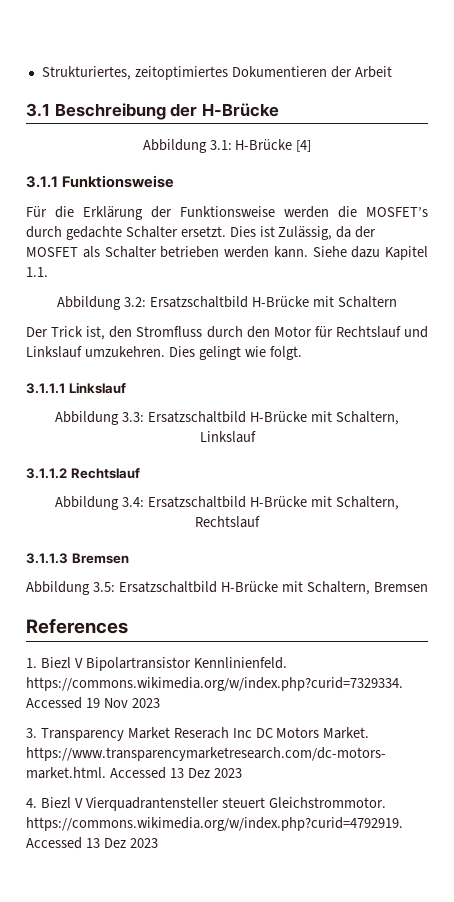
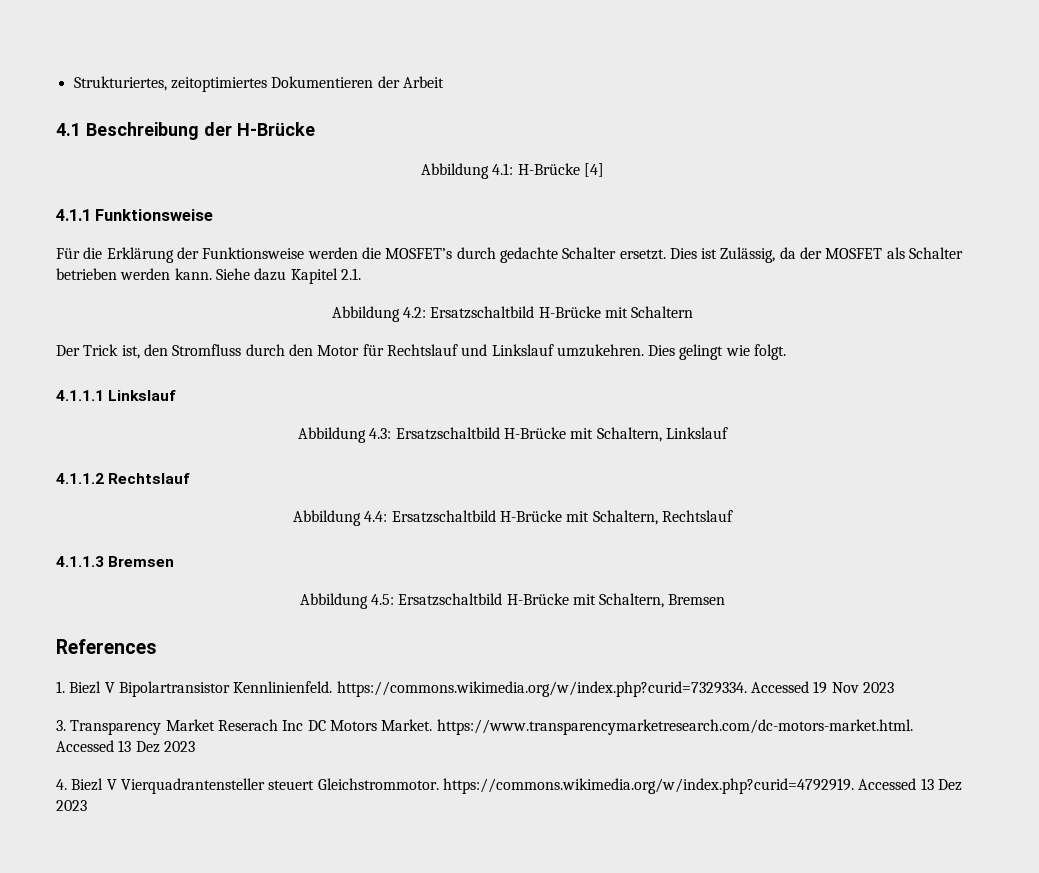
- 3.1 Beschreibung der H-Brücke
+ 4.1 Beschreibung der H-Brücke
- Abbildung 3.1: H-Brücke [4]
+ Abbildung 4.1: H-Brücke [4]
- 3.1.1 Funktionsweise
+ 4.1.1 Funktionsweise
- Siehe dazu Kapitel 1.1.
- Abbildung 3.2: Ersatzschaltbild H-Brücke mit Schaltern
+ Siehe dazu Kapitel 2.1.
+ Abbildung 4.2: Ersatzschaltbild H-Brücke mit Schaltern
- 3.1.1.1 Linkslauf
+ 4.1.1.1 Linkslauf
- Abbildung 3.3: Ersatzschaltbild H-Brücke mit Schaltern, Linkslauf
+ Abbildung 4.3: Ersatzschaltbild H-Brücke mit Schaltern, Linkslauf
- 3.1.1.2 Rechtslauf
+ 4.1.1.2 Rechtslauf
- Abbildung 3.4: Ersatzschaltbild H-Brücke mit Schaltern, Rechtslauf
+ Abbildung 4.4: Ersatzschaltbild H-Brücke mit Schaltern, Rechtslauf
- 3.1.1.3 Bremsen
+ 4.1.1.3 Bremsen
- Abbildung 3.5: Ersatzschaltbild H-Brücke mit Schaltern, Bremsen
+ Abbildung 4.5: Ersatzschaltbild H-Brücke mit Schaltern, Bremsen

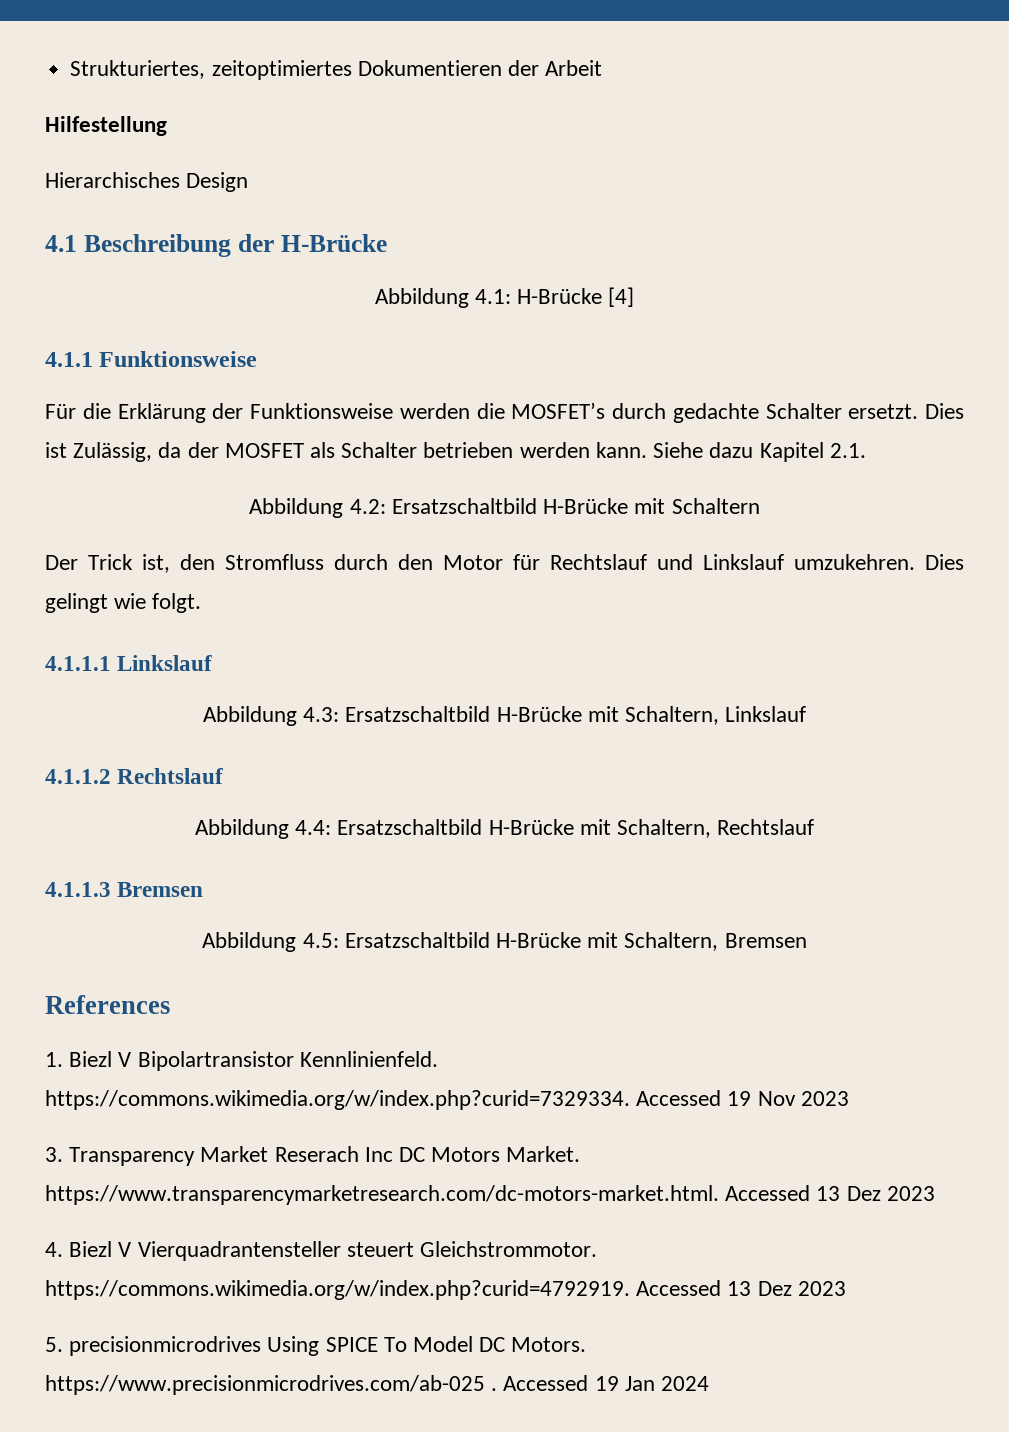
+ Hilfestellung
+ Hierarchisches Design
+ 5. precisionmicrodrives Using SPICE To Model DC Motors. https://www.precisionmicrodrives.com/ab-025 . Accessed 19 Jan 2024

